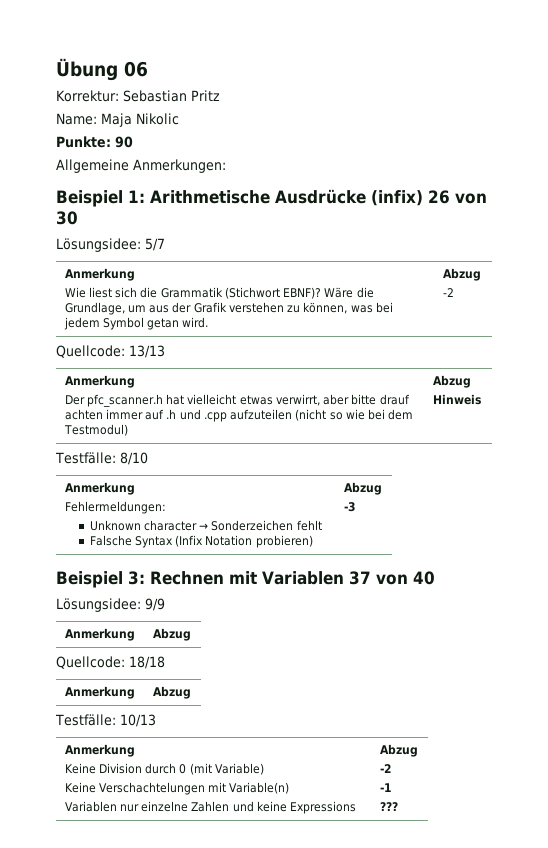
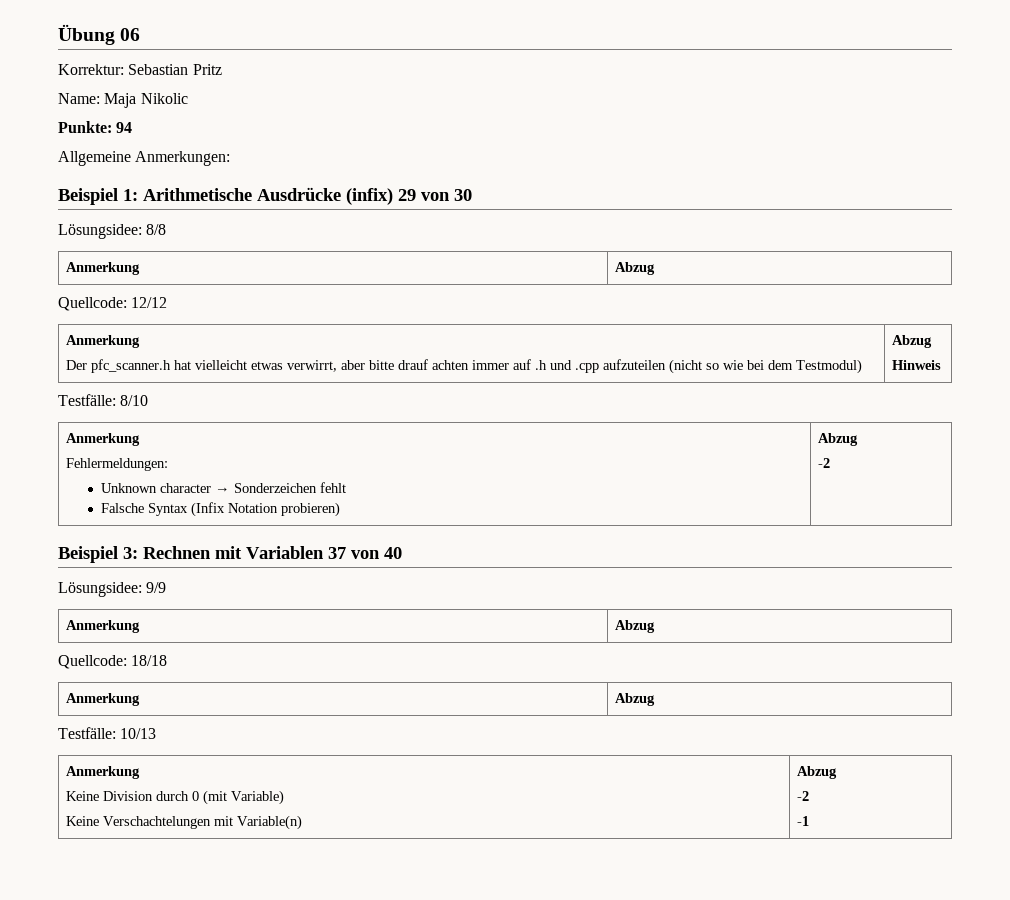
- Punkte: 90
+ Punkte: 94
- Beispiel 1: Arithmetische Ausdrücke (infix) 26 von 30
+ Beispiel 1: Arithmetische Ausdrücke (infix) 29 von 30
- Lösungsidee: 5/7
- Anmerkung
- Wie liest sich die Grammatik (Stichwort EBNF)? Wäre die Grundlage, um aus der Grafik verstehen zu können, was bei jedem Symbol getan wird. | Abzug
- -2
- Quellcode: 13/13
+ Lösungsidee: 8/8
+ Anmerkung | Abzug
+ Quellcode: 12/12
  Testfälle: 8/10
  Anmerkung
  Fehlermeldungen:
  Unknown character → Sonderzeichen fehlt
  Falsche Syntax (Infix Notation probieren) | Abzug
- -3
+ -2
  Testfälle: 10/13
  Anmerkung
  Keine Division durch 0 (mit Variable)
- Keine Verschachtelungen mit Variable(n)
- Variablen nur einzelne Zahlen und keine Expressions | Abzug
+ Keine Verschachtelungen mit Variable(n) | Abzug
  -2
  -1
- ???

